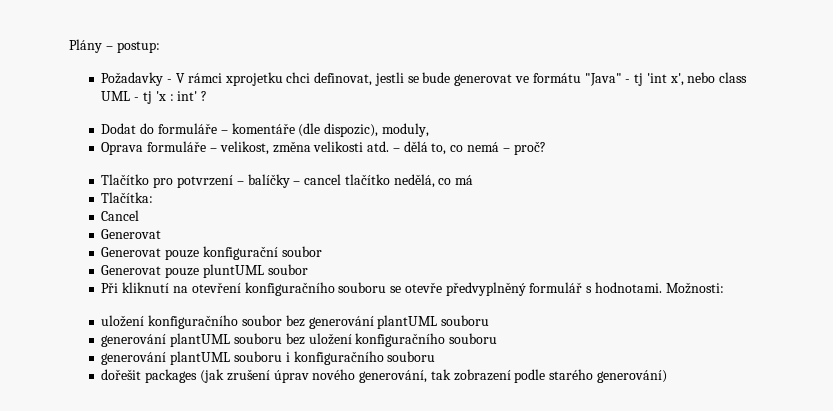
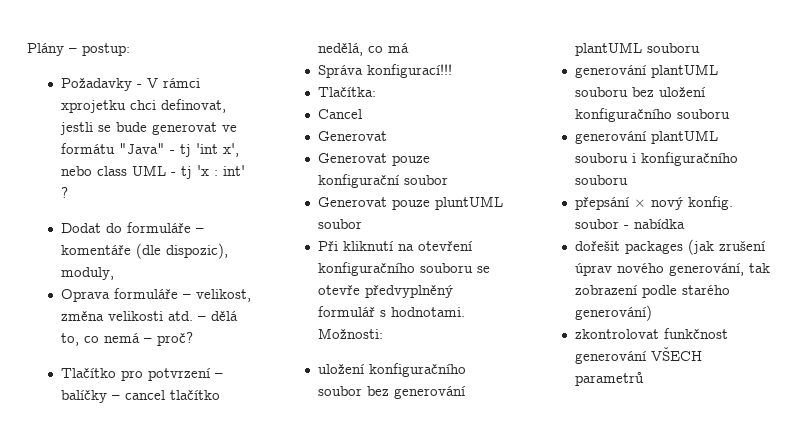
+ Správa konfigurací!!!
+ přepsání × nový konfig. soubor - nabídka
+ zkontrolovat funkčnost generování VŠECH parametrů

